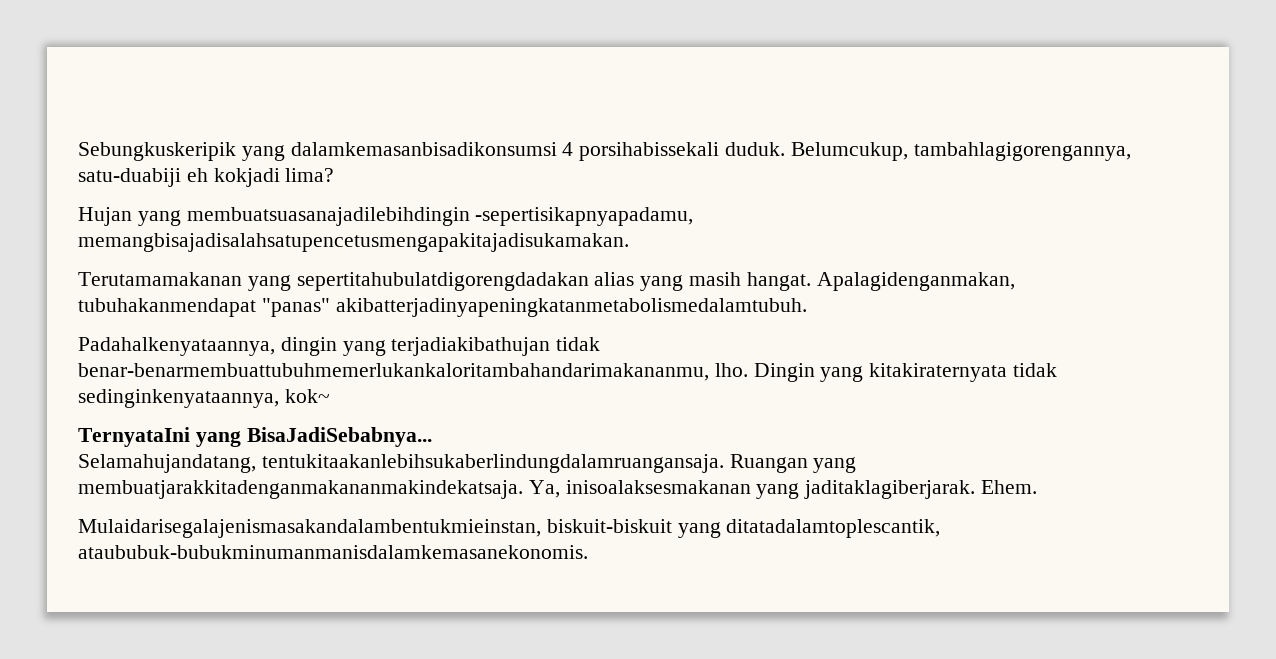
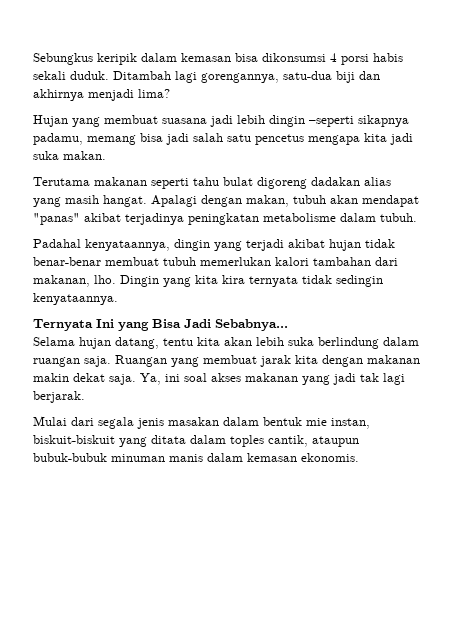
- Sebungkuskeripik yang dalamkemasanbisadikonsumsi 4 porsihabissekali duduk. Belumcukup, tambahlagigorengannya, satu-duabiji eh kokjadi lima?
- Hujan yang membuatsuasanajadilebihdingin -sepertisikapnyapadamu, memangbisajadisalahsatupencetusmengapakitajadisukamakan.
- Terutamamakanan yang sepertitahubulatdigorengdadakan alias yang masih hangat. Apalagidenganmakan, tubuhakanmendapat "panas" akibatterjadinyapeningkatanmetabolismedalamtubuh.
- Padahalkenyataannya, dingin yang terjadiakibathujan tidak benar-benarmembuattubuhmemerlukankaloritambahandarimakananmu, lho. Dingin yang kitakiraternyata tidak sedinginkenyataannya, kok~
- TernyataIni yang BisaJadiSebabnya...
- Selamahujandatang, tentukitaakanlebihsukaberlindungdalamruangansaja. Ruangan yang membuatjarakkitadenganmakananmakindekatsaja. Ya, inisoalaksesmakanan yang jaditaklagiberjarak. Ehem.
- Mulaidarisegalajenismasakandalambentukmieinstan, biskuit-biskuit yang ditatadalamtoplescantik, ataububuk-bubukminumanmanisdalamkemasanekonomis.
+ Sebungkus keripik dalam kemasan bisa dikonsumsi 4 porsi habis sekali duduk. Ditambah lagi gorengannya, satu-dua biji dan akhirnya menjadi lima?
+ Hujan yang membuat suasana jadi lebih dingin –seperti sikapnya padamu, memang bisa jadi salah satu pencetus mengapa kita jadi suka makan.
+ Terutama makanan seperti tahu bulat digoreng dadakan alias yang masih hangat. Apalagi dengan makan, tubuh akan mendapat "panas" akibat terjadinya peningkatan metabolisme dalam tubuh.
+ Padahal kenyataannya, dingin yang terjadi akibat hujan tidak benar-benar membuat tubuh memerlukan kalori tambahan dari makanan, lho. Dingin yang kita kira ternyata tidak sedingin kenyataannya.
+ Ternyata Ini yang Bisa Jadi Sebabnya...
+ Selama hujan datang, tentu kita akan lebih suka berlindung dalam ruangan saja. Ruangan yang membuat jarak kita dengan makanan makin dekat saja. Ya, ini soal akses makanan yang jadi tak lagi berjarak.
+ Mulai dari segala jenis masakan dalam bentuk mie instan, biskuit-biskuit yang ditata dalam toples cantik, ataupun bubuk-bubuk minuman manis dalam kemasan ekonomis.

